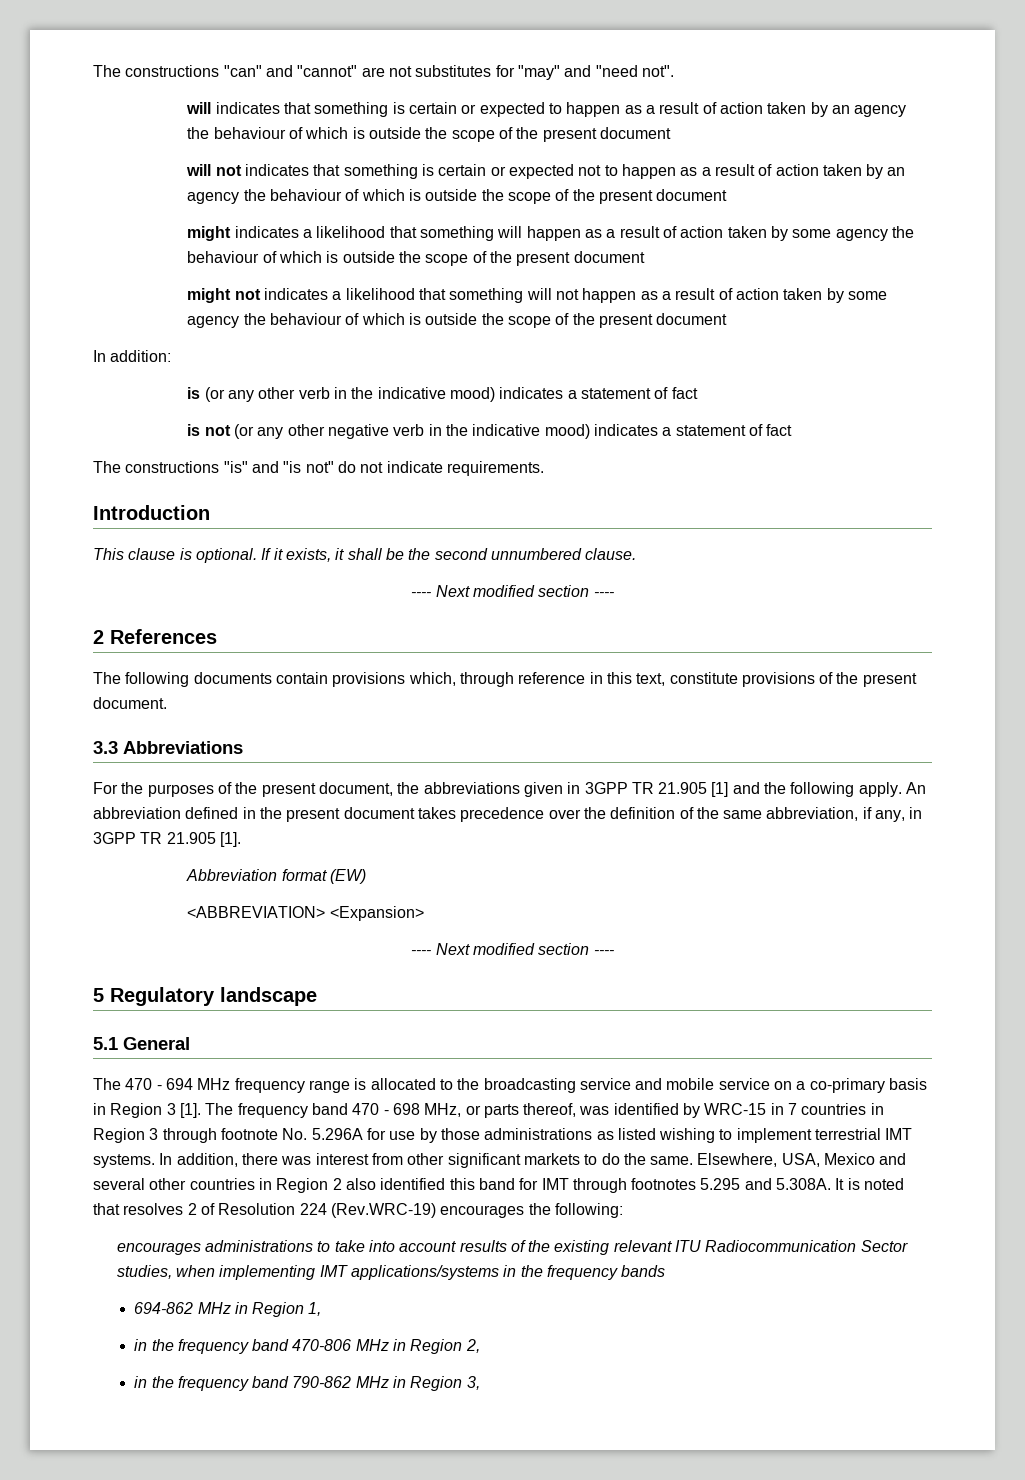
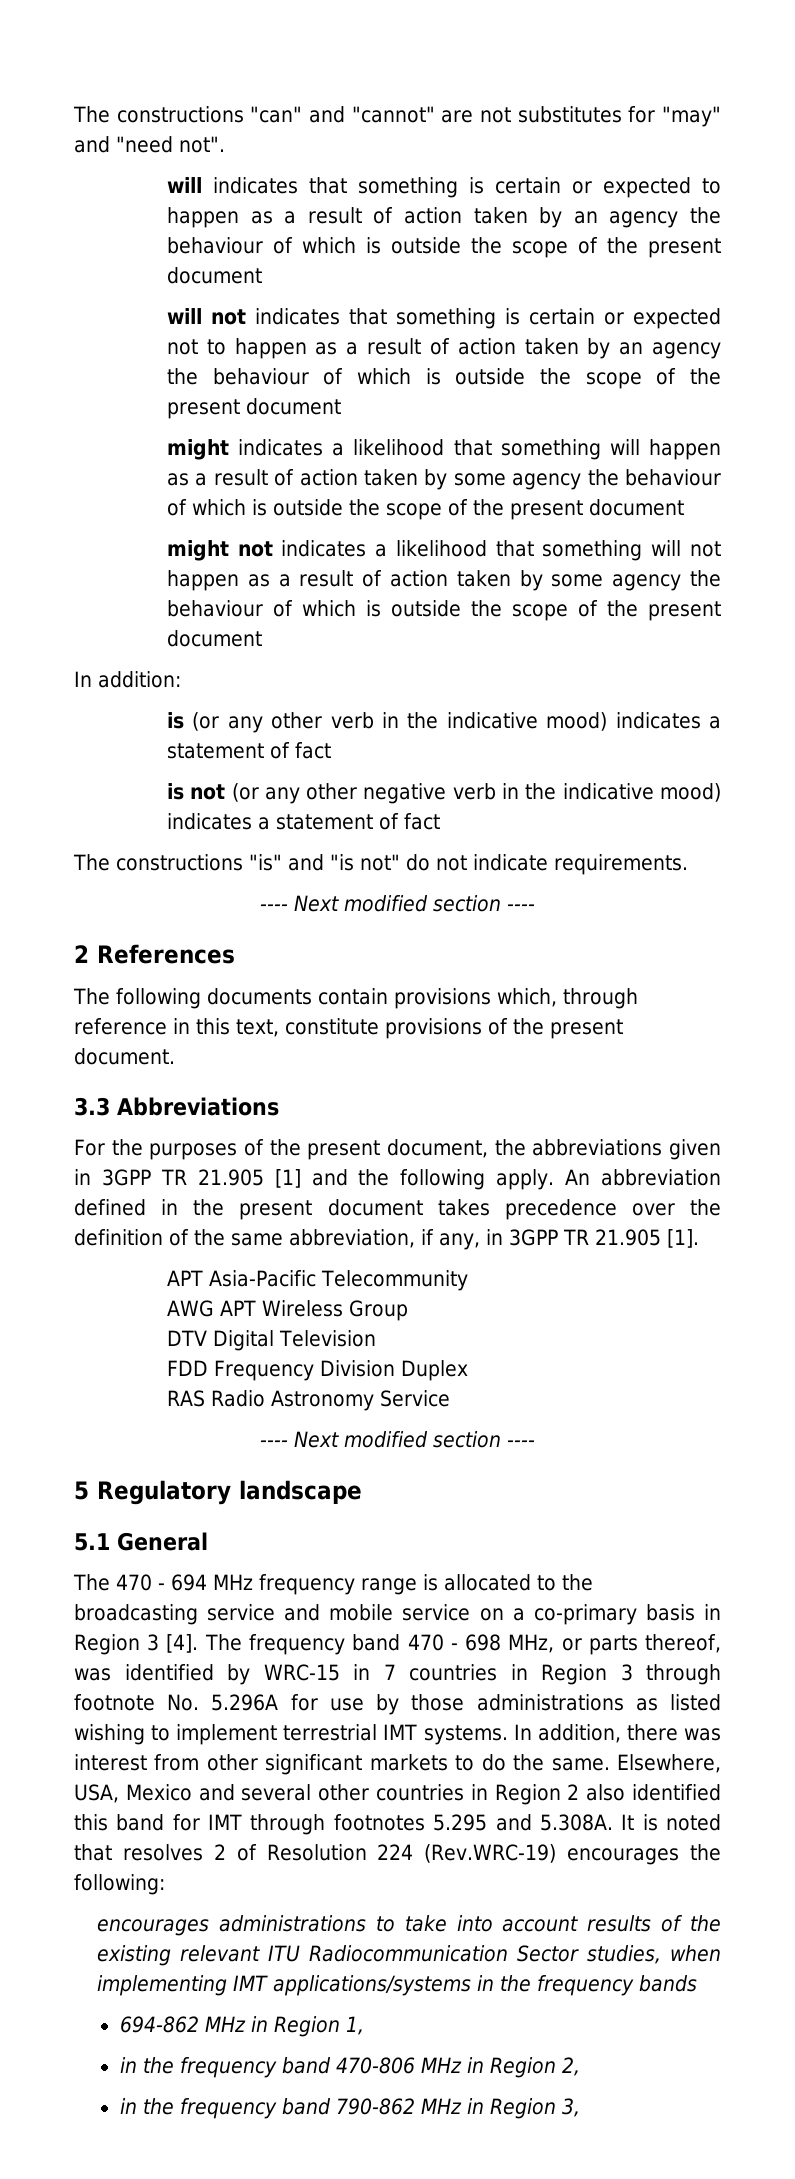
- Introduction
- This clause is optional. If it exists, it shall be the second unnumbered clause.
- Abbreviation format (EW)
- <ABBREVIATION> <Expansion>
+ APT Asia-Pacific Telecommunity
+ AWG APT Wireless Group
+ DTV Digital Television
+ FDD Frequency Division Duplex
+ RAS Radio Astronomy Service
- The 470 - 694 MHz frequency range is allocated to the broadcasting service and mobile service on a co-primary basis in Region 3 [1].
+ The 470 - 694 MHz frequency range is allocated to the broadcasting service and mobile service on a co-primary basis in Region 3 [4].

